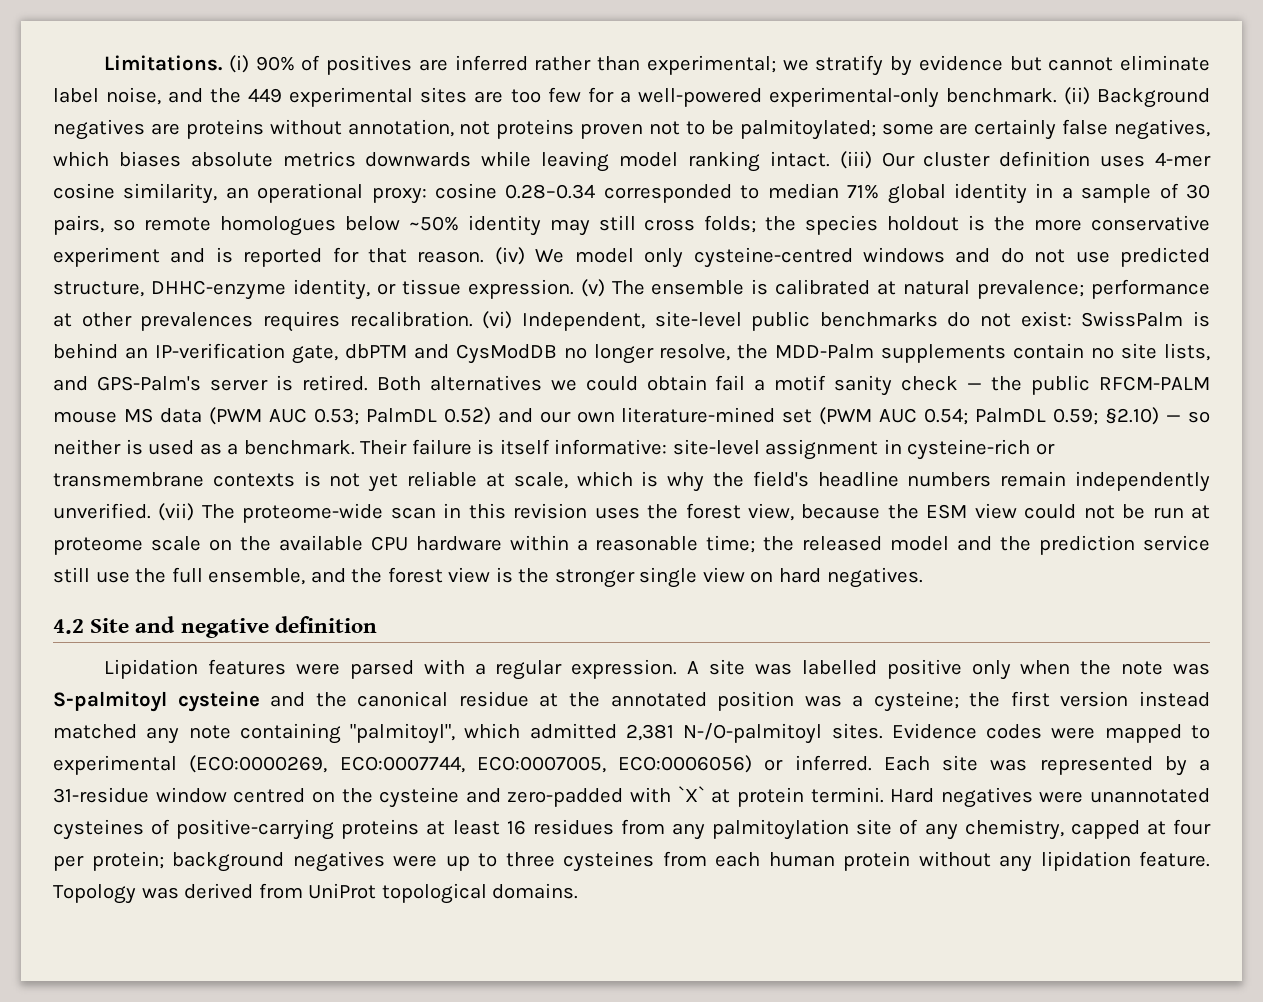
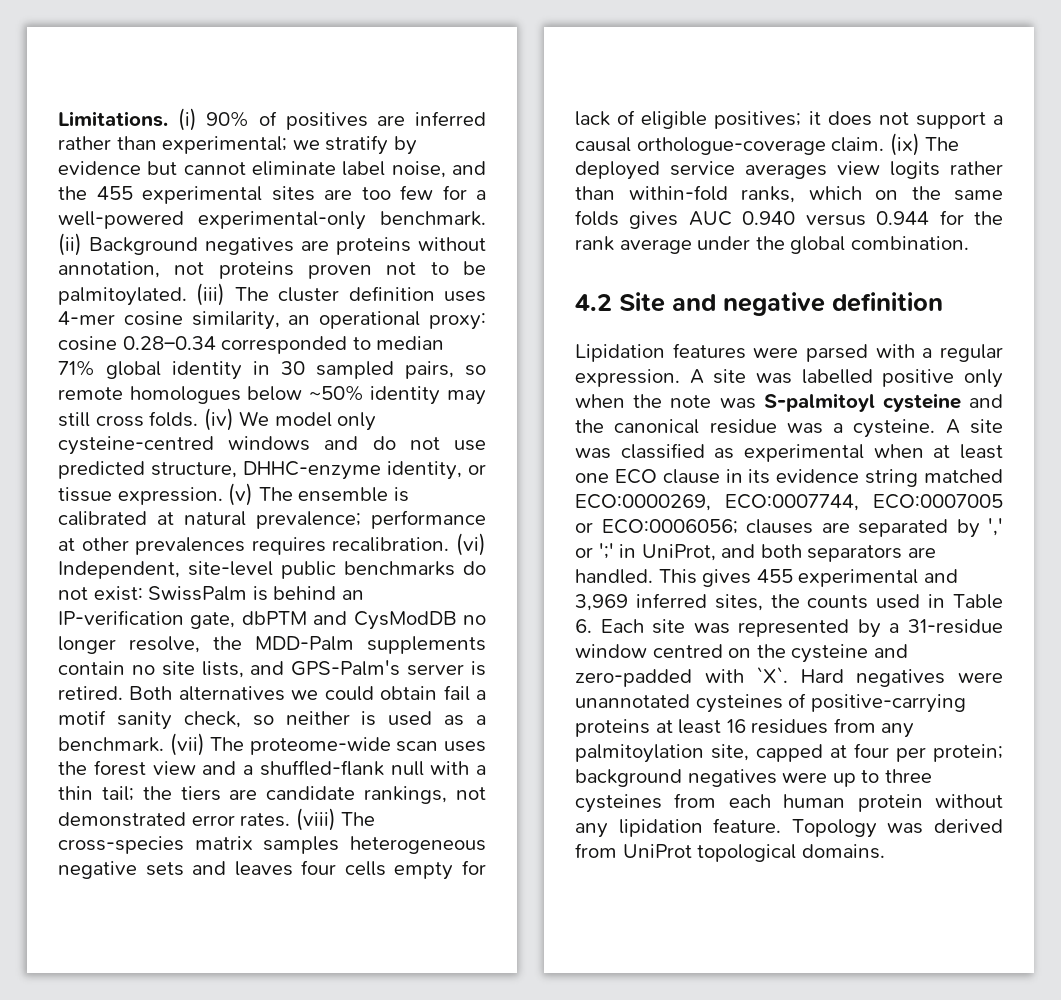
- (i) 90% of positives are inferred rather than experimental; we stratify by evidence but cannot eliminate label noise, and the 449 experimental sites are too few for a well-powered experimental-only benchmark.
+ (i) 90% of positives are inferred rather than experimental; we stratify by evidence but cannot eliminate label noise, and the 455 experimental sites are too few for a well-powered experimental-only benchmark.
- (ii) Background negatives are proteins without annotation, not proteins proven not to be palmitoylated; some are certainly false negatives, which biases absolute metrics downwards while leaving model ranking intact. (iii) Our cluster definition uses 4-mer cosine similarity, an operational proxy: cosine 0.28–0.34 corresponded to median 71% global identity in a sample of 30 pairs, so remote homologues below ~50% identity may still cross folds; the species holdout is the more conservative experiment and is reported for that reason.
+ (ii) Background negatives are proteins without annotation, not proteins proven not to be palmitoylated. (iii) The cluster definition uses 4-mer cosine similarity, an operational proxy: cosine 0.28–0.34 corresponded to median 71% global identity in 30 sampled pairs, so remote homologues below ~50% identity may still cross folds.
- Both alternatives we could obtain fail a motif sanity check — the public RFCM-PALM mouse MS data (PWM AUC 0.53; PalmDL 0.52) and our own literature-mined set (PWM AUC 0.54; PalmDL 0.59; §2.10) — so neither is used as a benchmark.
+ Both alternatives we could obtain fail a motif sanity check, so neither is used as a benchmark.
- Their failure is itself informative: site-level assignment in cysteine-rich or transmembrane contexts is not yet reliable at scale, which is why the field's headline numbers remain independently unverified. (vii) The proteome-wide scan in this revision uses the forest view, because the ESM view could not be run at proteome scale on the available CPU hardware within a reasonable time; the released model and the prediction service still use the full ensemble, and the forest view is the stronger single view on hard negatives.
+ (vii) The proteome-wide scan uses the forest view and a shuffled-flank null with a thin tail; the tiers are candidate rankings, not demonstrated error rates. (viii) The cross-species matrix samples heterogeneous negative sets and leaves four cells empty for lack of eligible positives; it does not support a causal orthologue-coverage claim. (ix) The deployed service averages view logits rather than within-fold ranks, which on the same folds gives AUC 0.940 versus 0.944 for the rank average under the global combination.
- A site was labelled positive only when the note was S-palmitoyl cysteine and the canonical residue at the annotated position was a cysteine; the first version instead matched any note containing "palmitoyl", which admitted 2,381 N-/O-palmitoyl sites. Evidence codes were mapped to experimental (ECO:0000269, ECO:0007744, ECO:0007005, ECO:0006056) or inferred. Each site was represented by a 31-residue window centred on the cysteine and zero-padded with `X` at protein termini.
+ A site was labelled positive only when the note was S-palmitoyl cysteine and the canonical residue was a cysteine. A site was classified as experimental when at least one ECO clause in its evidence string matched ECO:0000269, ECO:0007744, ECO:0007005 or ECO:0006056; clauses are separated by ',' or ';' in UniProt, and both separators are handled. This gives 455 experimental and 3,969 inferred sites, the counts used in Table 6. Each site was represented by a 31-residue window centred on the cysteine and zero-padded with `X`.
- Hard negatives were unannotated cysteines of positive-carrying proteins at least 16 residues from any palmitoylation site of any chemistry, capped at four per protein; background negatives were up to three cysteines from each human protein without any lipidation feature.
+ Hard negatives were unannotated cysteines of positive-carrying proteins at least 16 residues from any palmitoylation site, capped at four per protein; background negatives were up to three cysteines from each human protein without any lipidation feature.

